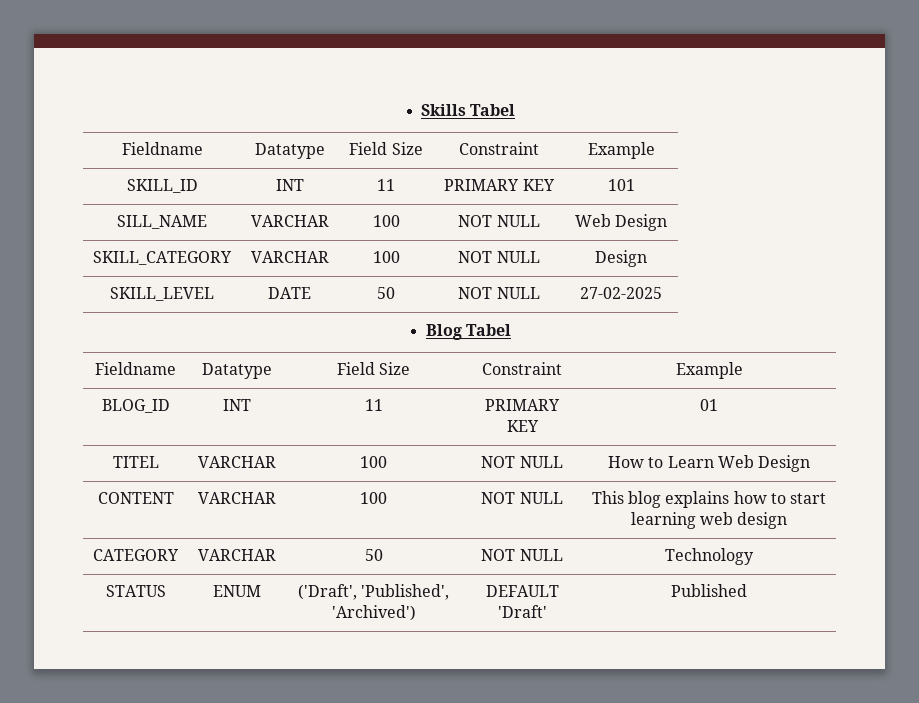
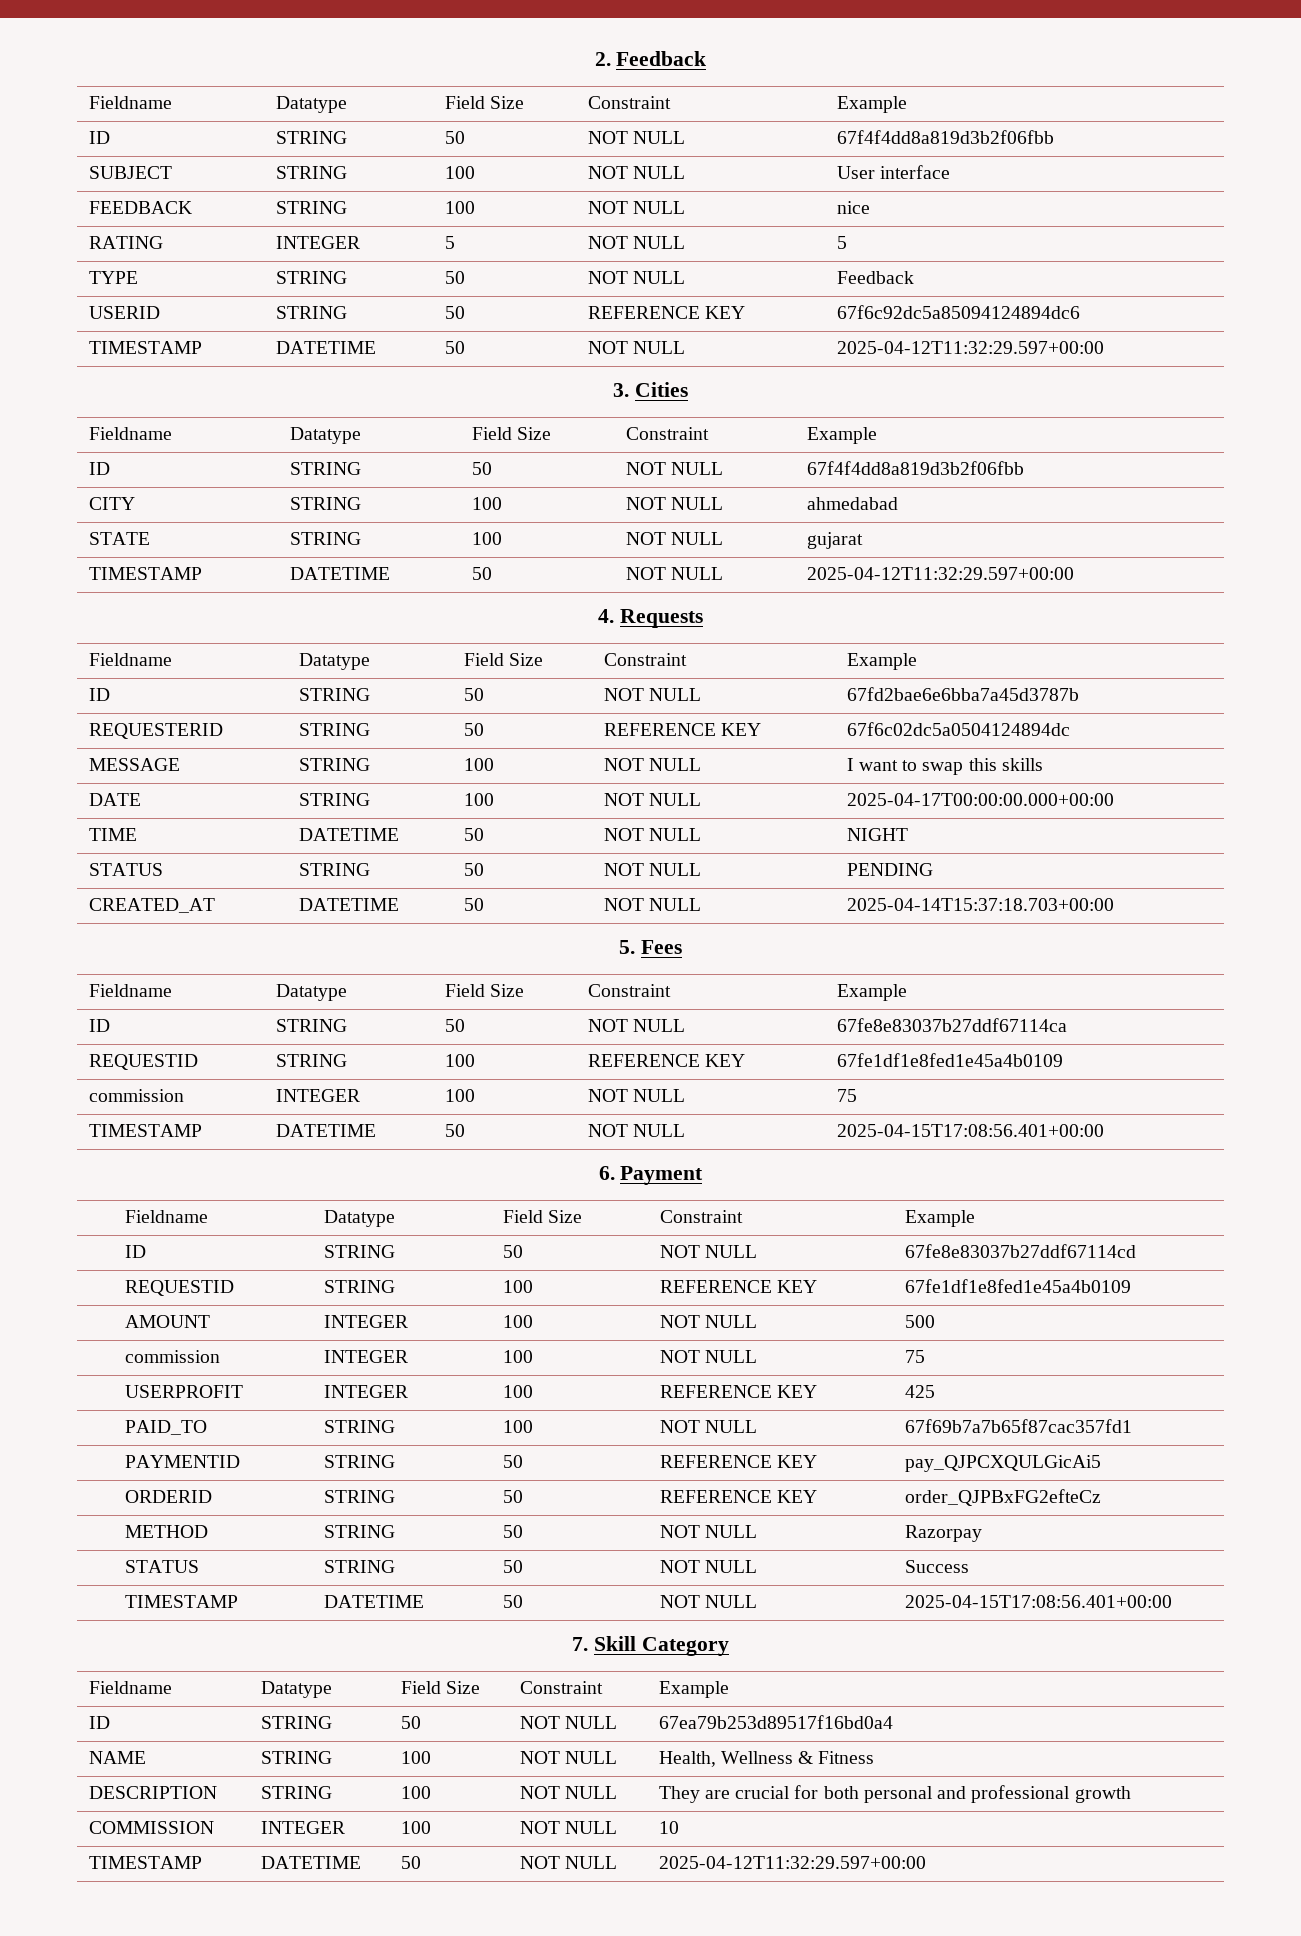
- Skills Tabel
+ 2. Feedback
  Fieldname | Datatype | Field Size | Constraint | Example
- SKILL_ID | INT | 11 | PRIMARY KEY | 101
- SILL_NAME | VARCHAR | 100 | NOT NULL | Web Design
- SKILL_CATEGORY | VARCHAR | 100 | NOT NULL | Design
- SKILL_LEVEL | DATE | 50 | NOT NULL | 27-02-2025
- Blog Tabel
+ ID | STRING | 50 | NOT NULL | 67f4f4dd8a819d3b2f06fbb
+ SUBJECT | STRING | 100 | NOT NULL | User interface
+ FEEDBACK | STRING | 100 | NOT NULL | nice
+ RATING | INTEGER | 5 | NOT NULL | 5
+ TYPE | STRING | 50 | NOT NULL | Feedback
+ USERID | STRING | 50 | REFERENCE KEY | 67f6c92dc5a85094124894dc6
+ TIMESTAMP | DATETIME | 50 | NOT NULL | 2025-04-12T11:32:29.597+00:00
+ 3. Cities
  Fieldname | Datatype | Field Size | Constraint | Example
- BLOG_ID | INT | 11 | PRIMARY KEY | 01
- TITEL | VARCHAR | 100 | NOT NULL | How to Learn Web Design
- CONTENT | VARCHAR | 100 | NOT NULL | This blog explains how to start learning web design
- CATEGORY | VARCHAR | 50 | NOT NULL | Technology
- STATUS | ENUM | ('Draft', 'Published', 'Archived') | DEFAULT 'Draft' | Published
+ ID | STRING | 50 | NOT NULL | 67f4f4dd8a819d3b2f06fbb
+ CITY | STRING | 100 | NOT NULL | ahmedabad
+ STATE | STRING | 100 | NOT NULL | gujarat
+ TIMESTAMP | DATETIME | 50 | NOT NULL | 2025-04-12T11:32:29.597+00:00
+ 4. Requests
+ Fieldname | Datatype | Field Size | Constraint | Example
+ ID | STRING | 50 | NOT NULL | 67fd2bae6e6bba7a45d3787b
+ REQUESTERID | STRING | 50 | REFERENCE KEY | 67f6c02dc5a0504124894dc
+ MESSAGE | STRING | 100 | NOT NULL | I want to swap this skills
+ DATE | STRING | 100 | NOT NULL | 2025-04-17T00:00:00.000+00:00
+ TIME | DATETIME | 50 | NOT NULL | NIGHT
+ STATUS | STRING | 50 | NOT NULL | PENDING
+ CREATED_AT | DATETIME | 50 | NOT NULL | 2025-04-14T15:37:18.703+00:00
+ 5. Fees
+ Fieldname | Datatype | Field Size | Constraint | Example
+ ID | STRING | 50 | NOT NULL | 67fe8e83037b27ddf67114ca
+ REQUESTID | STRING | 100 | REFERENCE KEY | 67fe1df1e8fed1e45a4b0109
+ commission | INTEGER | 100 | NOT NULL | 75
+ TIMESTAMP | DATETIME | 50 | NOT NULL | 2025-04-15T17:08:56.401+00:00
+ 6. Payment
+ Fieldname | Datatype | Field Size | Constraint | Example
+ ID | STRING | 50 | NOT NULL | 67fe8e83037b27ddf67114cd
+ REQUESTID | STRING | 100 | REFERENCE KEY | 67fe1df1e8fed1e45a4b0109
+ AMOUNT | INTEGER | 100 | NOT NULL | 500
+ commission | INTEGER | 100 | NOT NULL | 75
+ USERPROFIT | INTEGER | 100 | REFERENCE KEY | 425
+ PAID_TO | STRING | 100 | NOT NULL | 67f69b7a7b65f87cac357fd1
+ PAYMENTID | STRING | 50 | REFERENCE KEY | pay_QJPCXQULGicAi5
+ ORDERID | STRING | 50 | REFERENCE KEY | order_QJPBxFG2efteCz
+ METHOD | STRING | 50 | NOT NULL | Razorpay
+ STATUS | STRING | 50 | NOT NULL | Success
+ TIMESTAMP | DATETIME | 50 | NOT NULL | 2025-04-15T17:08:56.401+00:00
+ 7. Skill Category
+ Fieldname | Datatype | Field Size | Constraint | Example
+ ID | STRING | 50 | NOT NULL | 67ea79b253d89517f16bd0a4
+ NAME | STRING | 100 | NOT NULL | Health, Wellness & Fitness
+ DESCRIPTION | STRING | 100 | NOT NULL | They are crucial for both personal and professional growth
+ COMMISSION | INTEGER | 100 | NOT NULL | 10
+ TIMESTAMP | DATETIME | 50 | NOT NULL | 2025-04-12T11:32:29.597+00:00

